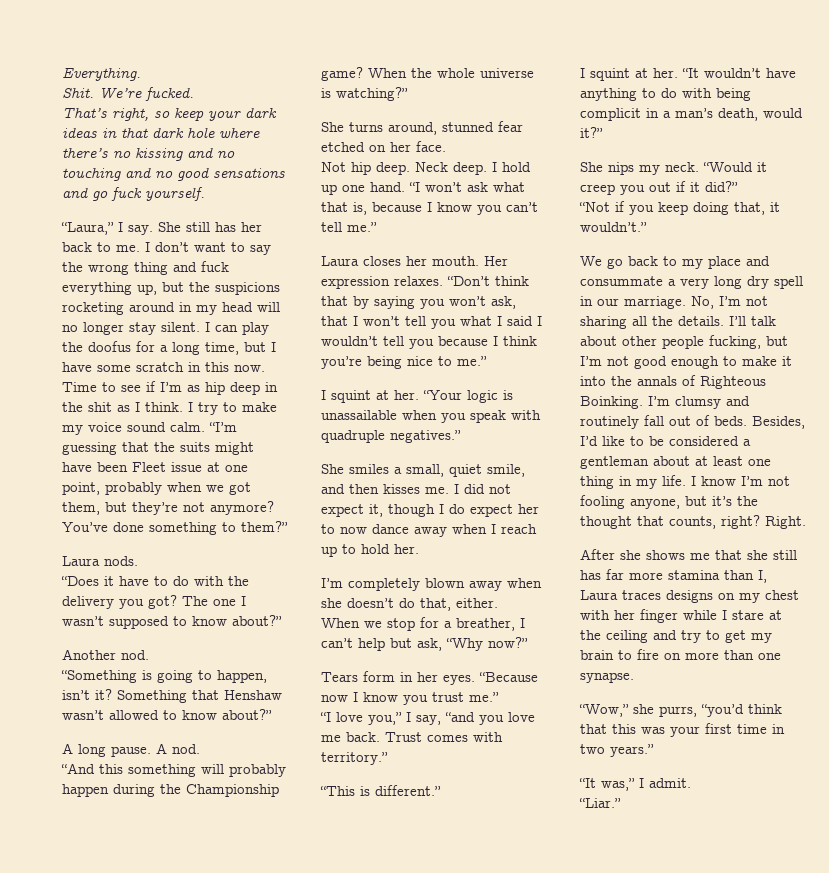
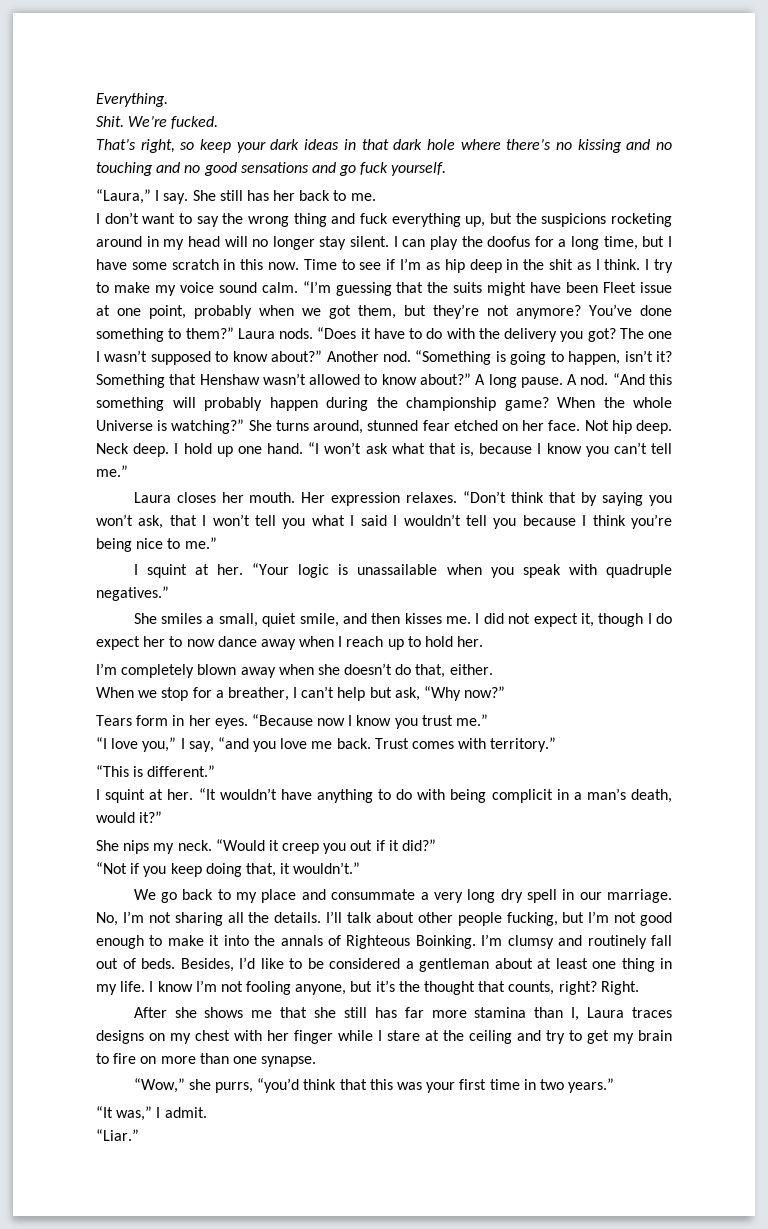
- She still has her back to me. I don’t want to say the wrong thing and fuck everything up, but the suspicions rocketing around in my head will no longer stay silent.
+ She still has her back to me.
+ I don’t want to say the wrong thing and fuck everything up, but the suspicions rocketing around in my head will no longer stay silent.
- You’ve done something to them?”
- Laura nods.
- “Does it have to do with the delivery you got?
+ You’ve done something to them?” Laura nods. “Does it have to do with the delivery you got?
- The one I wasn’t supposed to know about?”
- Another nod.
- “Something is going to happen, isn’t it?
+ The one I wasn’t supposed to know about?” Another nod. “Something is going to happen, isn’t it?
- Something that Henshaw wasn’t allowed to know about?”
- A long pause.
+ Something that Henshaw wasn’t allowed to know about?” A long pause.
- A nod.
- “And this something will probably happen during the Championship game?
+ A nod. “And this something will probably happen during the championship game?
- When the whole universe is watching?”
- She turns around, stunned fear etched on her face.
- Not hip deep.
+ When the whole Universe is watching?” She turns around, stunned fear etched on her face. Not hip deep.

